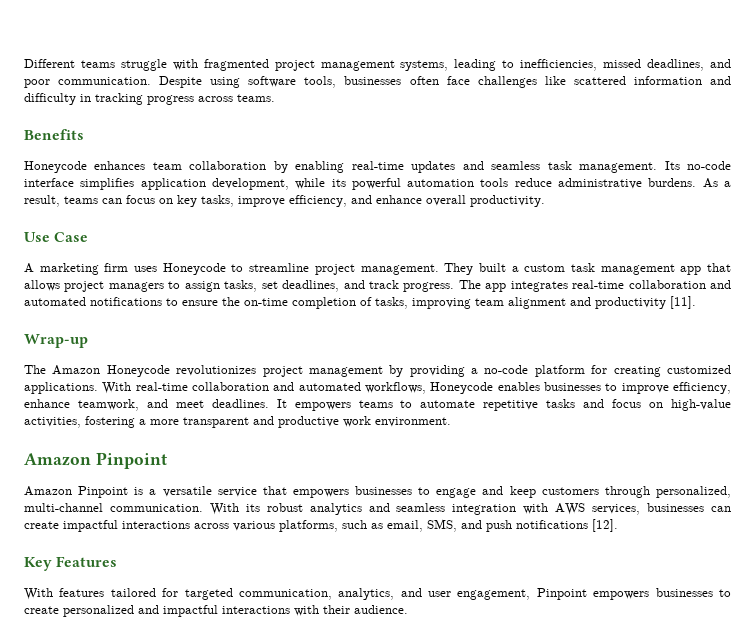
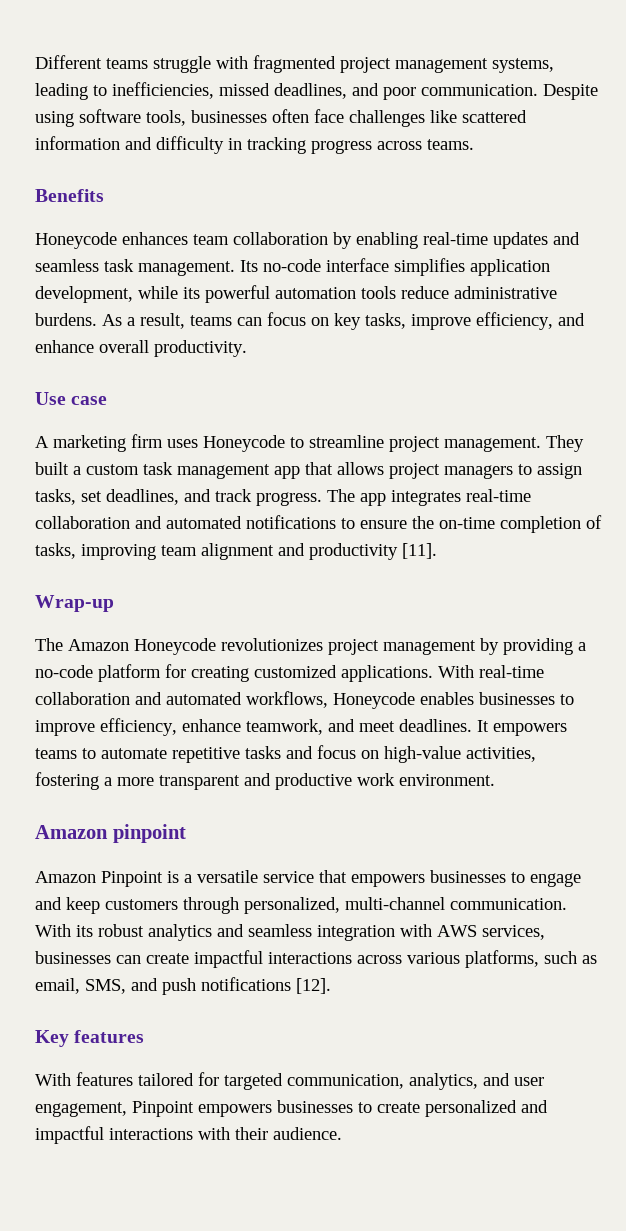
- Use Case
+ Use case
  It empowers teams to automate repetitive tasks and focus on high-value activities, fostering a more transparent and productive work environment.
- Amazon Pinpoint
+ Amazon pinpoint
- Key Features
+ Key features

